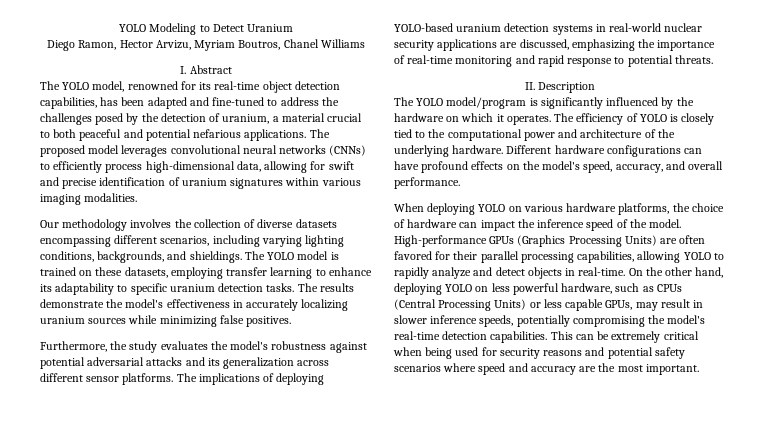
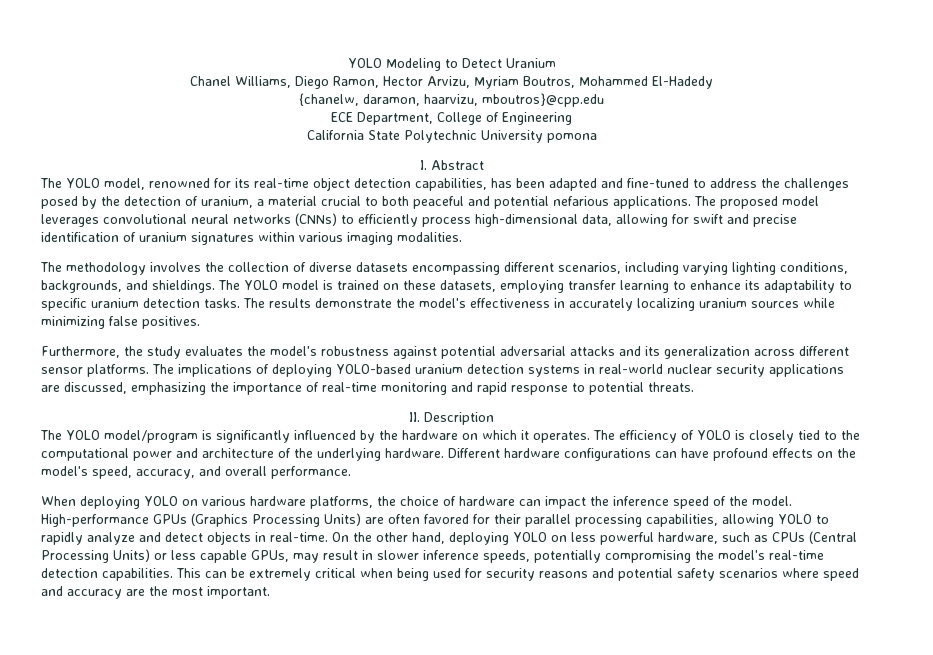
- Diego Ramon, Hector Arvizu, Myriam Boutros, Chanel Williams
+ Chanel Williams, Diego Ramon, Hector Arvizu, Myriam Boutros, Mohammed El-Hadedy
+ {chanelw, daramon, haarvizu, mboutros}@cpp.edu
+ ECE Department, College of Engineering
+ California State Polytechnic University pomona
- Our methodology involves the collection of diverse datasets encompassing different scenarios, including varying lighting conditions, backgrounds, and shieldings.
+ The methodology involves the collection of diverse datasets encompassing different scenarios, including varying lighting conditions, backgrounds, and shieldings.

